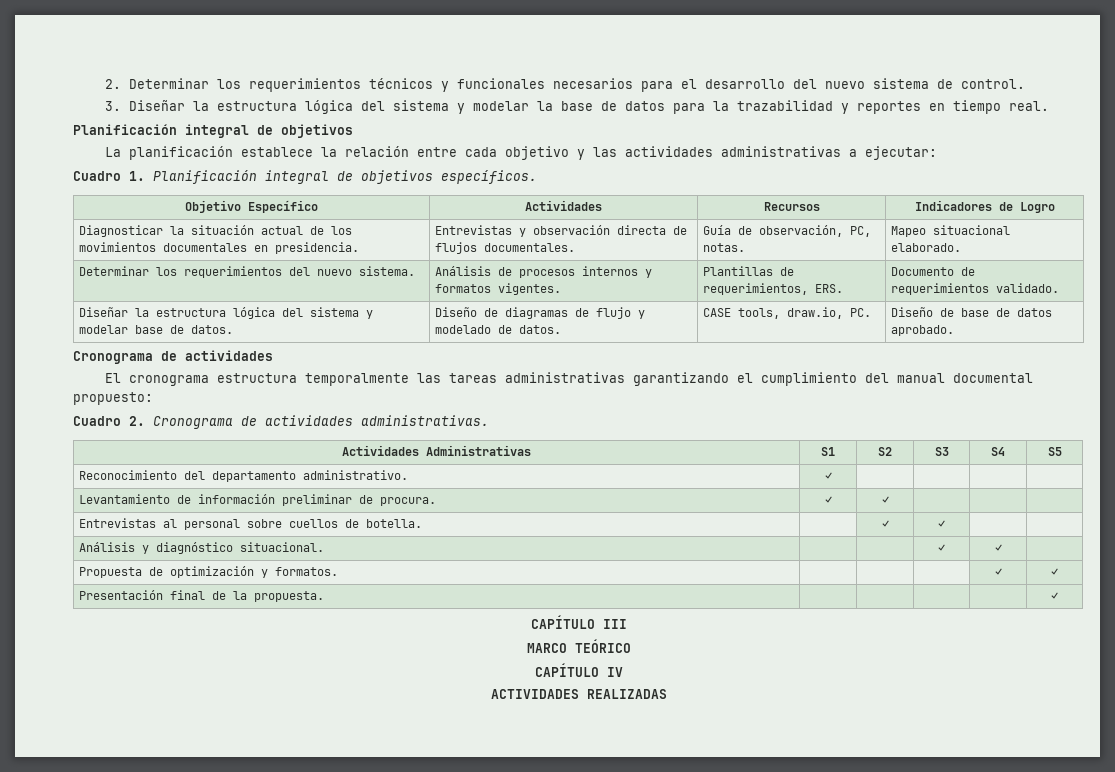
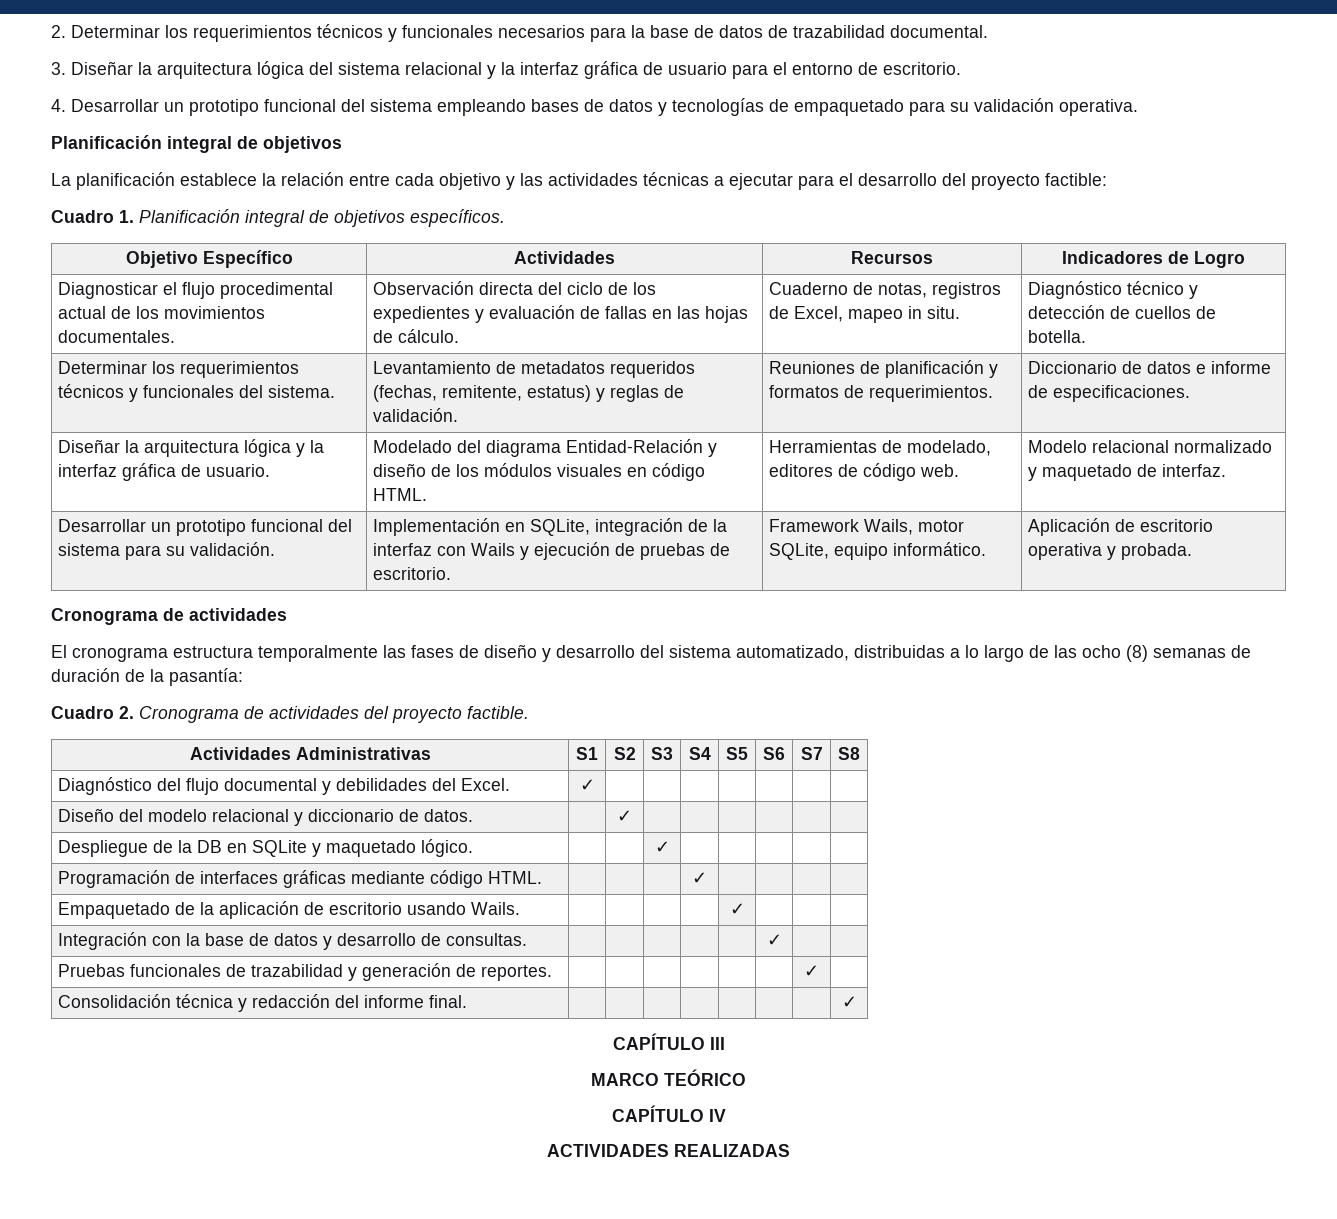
- 2. Determinar los requerimientos técnicos y funcionales necesarios para el desarrollo del nuevo sistema de control.
+ 2. Determinar los requerimientos técnicos y funcionales necesarios para la base de datos de trazabilidad documental.
- 3. Diseñar la estructura lógica del sistema y modelar la base de datos para la trazabilidad y reportes en tiempo real.
+ 3. Diseñar la arquitectura lógica del sistema relacional y la interfaz gráfica de usuario para el entorno de escritorio.
+ 4. Desarrollar un prototipo funcional del sistema empleando bases de datos y tecnologías de empaquetado para su validación operativa.
- La planificación establece la relación entre cada objetivo y las actividades administrativas a ejecutar:
+ La planificación establece la relación entre cada objetivo y las actividades técnicas a ejecutar para el desarrollo del proyecto factible:
- Diagnosticar la situación actual de los movimientos documentales en presidencia. | Entrevistas y observación directa de flujos documentales. | Guía de observación, PC, notas. | Mapeo situacional elaborado.
- Determinar los requerimientos del nuevo sistema. | Análisis de procesos internos y formatos vigentes. | Plantillas de requerimientos, ERS. | Documento de requerimientos validado.
- Diseñar la estructura lógica del sistema y modelar base de datos. | Diseño de diagramas de flujo y modelado de datos. | CASE tools, draw.io, PC. | Diseño de base de datos aprobado.
+ Diagnosticar el flujo procedimental actual de los movimientos documentales. | Observación directa del ciclo de los expedientes y evaluación de fallas en las hojas de cálculo. | Cuaderno de notas, registros de Excel, mapeo in situ. | Diagnóstico técnico y detección de cuellos de botella.
+ Determinar los requerimientos técnicos y funcionales del sistema. | Levantamiento de metadatos requeridos (fechas, remitente, estatus) y reglas de validación. | Reuniones de planificación y formatos de requerimientos. | Diccionario de datos e informe de especificaciones.
+ Diseñar la arquitectura lógica y la interfaz gráfica de usuario. | Modelado del diagrama Entidad-Relación y diseño de los módulos visuales en código HTML. | Herramientas de modelado, editores de código web. | Modelo relacional normalizado y maquetado de interfaz.
+ Desarrollar un prototipo funcional del sistema para su validación. | Implementación en SQLite, integración de la interfaz con Wails y ejecución de pruebas de escritorio. | Framework Wails, motor SQLite, equipo informático. | Aplicación de escritorio operativa y probada.
- El cronograma estructura temporalmente las tareas administrativas garantizando el cumplimiento del manual documental propuesto:
+ El cronograma estructura temporalmente las fases de diseño y desarrollo del sistema automatizado, distribuidas a lo largo de las ocho (8) semanas de duración de la pasantía:
- Cuadro 2. Cronograma de actividades administrativas.
+ Cuadro 2. Cronograma de actividades del proyecto factible.
- Actividades Administrativas | S1 | S2 | S3 | S4 | S5
- Reconocimiento del departamento administrativo. | ✓ | | | |
- Levantamiento de información preliminar de procura. | ✓ | ✓ | | |
- Entrevistas al personal sobre cuellos de botella. | | ✓ | ✓ | |
- Análisis y diagnóstico situacional. | | | ✓ | ✓ |
- Propuesta de optimización y formatos. | | | | ✓ | ✓
- Presentación final de la propuesta. | | | | | ✓
+ Actividades Administrativas | S1 | S2 | S3 | S4 | S5 | S6 | S7 | S8
+ Diagnóstico del flujo documental y debilidades del Excel. | ✓ | | | | | | |
+ Diseño del modelo relacional y diccionario de datos. | | ✓ | | | | | |
+ Despliegue de la DB en SQLite y maquetado lógico. | | | ✓ | | | | |
+ Programación de interfaces gráficas mediante código HTML. | | | | ✓ | | | |
+ Empaquetado de la aplicación de escritorio usando Wails. | | | | | ✓ | | |
+ Integración con la base de datos y desarrollo de consultas. | | | | | | ✓ | |
+ Pruebas funcionales de trazabilidad y generación de reportes. | | | | | | | ✓ |
+ Consolidación técnica y redacción del informe final. | | | | | | | | ✓

